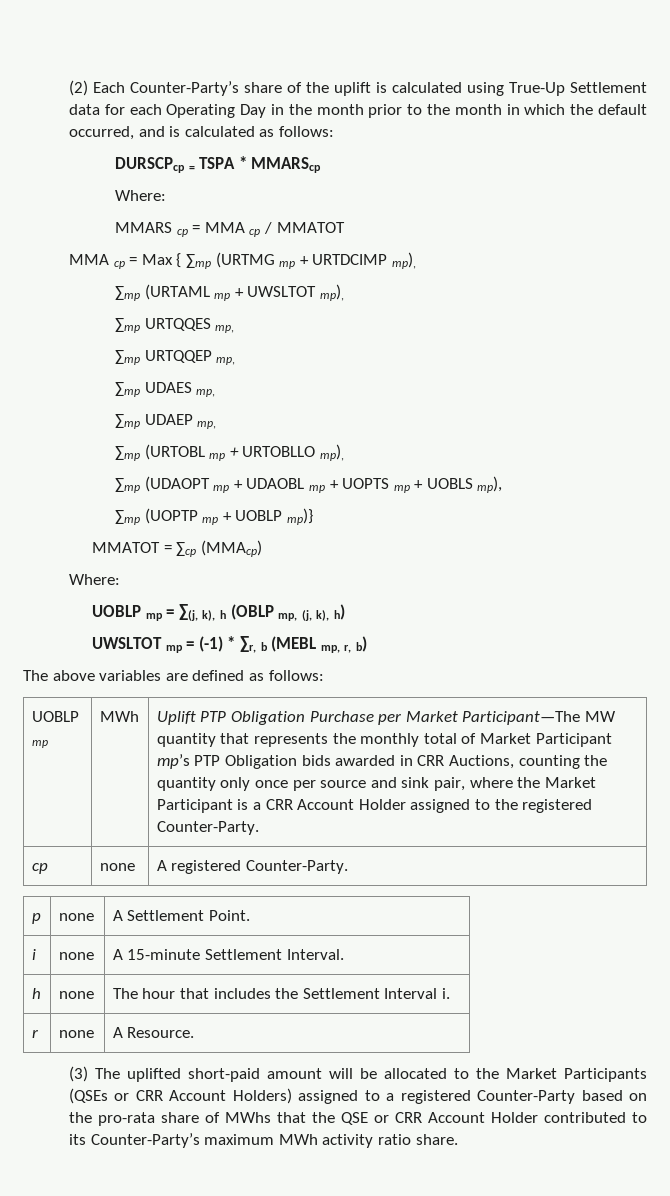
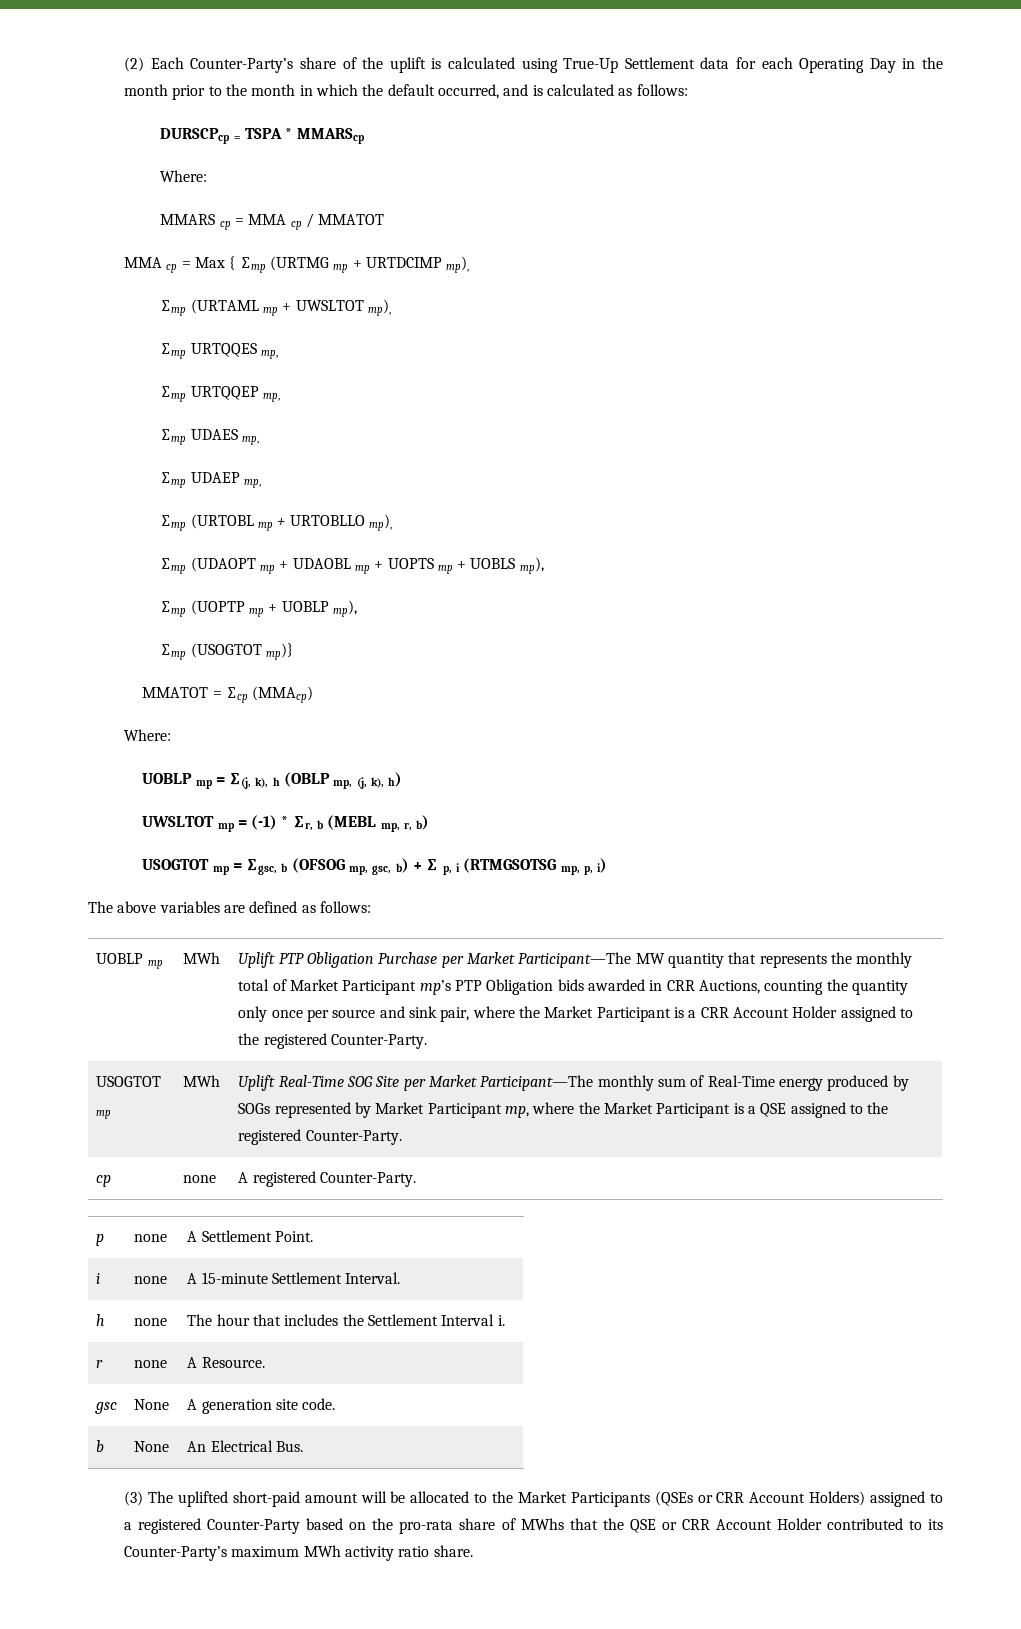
- ∑mp (UOPTP mp + UOBLP mp)}
+ ∑mp (UOPTP mp + UOBLP mp),
+ ∑mp (USOGTOT mp)}
+ USOGTOT mp = ∑gsc, b (OFSOG mp, gsc, b) + ∑ p, i (RTMGSOTSG mp, p, i)
+ USOGTOT mp | MWh | Uplift Real-Time SOG Site per Market Participant—The monthly sum of Real-Time energy produced by SOGs represented by Market Participant mp, where the Market Participant is a QSE assigned to the registered Counter-Party.
+ gsc | None | A generation site code.
+ b | None | An Electrical Bus.

